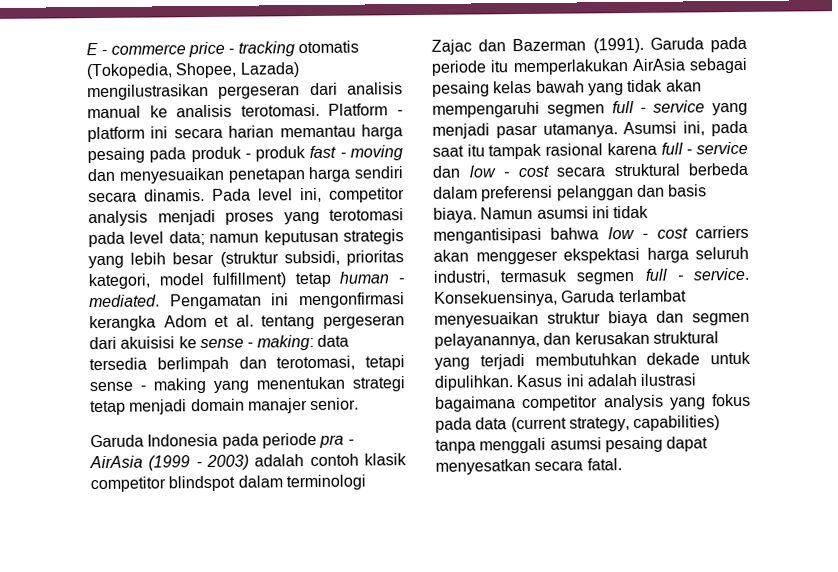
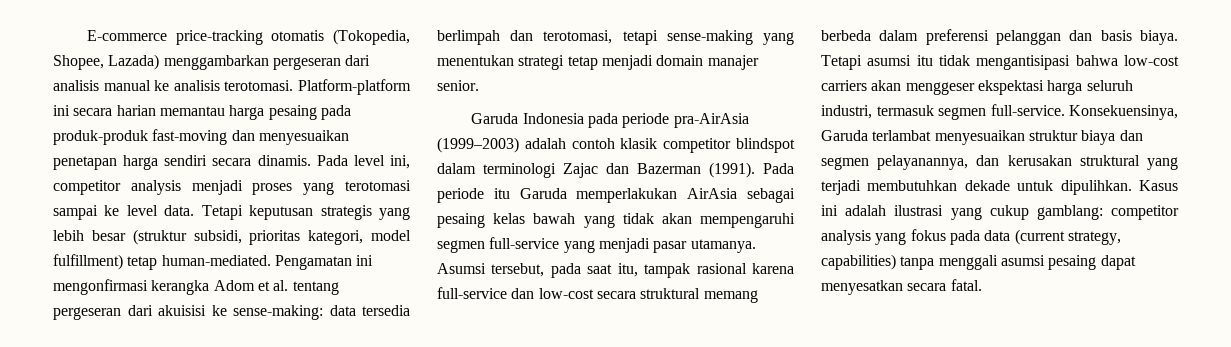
- E - commerce price - tracking otomatis (Tokopedia, Shopee, Lazada) mengilustrasikan pergeseran dari analisis manual ke analisis terotomasi.
+ E-commerce price-tracking otomatis (Tokopedia, Shopee, Lazada) menggambarkan pergeseran dari analisis manual ke analisis terotomasi.
- Platform - platform ini secara harian memantau harga pesaing pada produk - produk fast - moving dan menyesuaikan penetapan harga sendiri secara dinamis.
+ Platform-platform ini secara harian memantau harga pesaing pada produk-produk fast-moving dan menyesuaikan penetapan harga sendiri secara dinamis.
- Pada level ini, competitor analysis menjadi proses yang terotomasi pada level data; namun keputusan strategis yang lebih besar (struktur subsidi, prioritas kategori, model fulfillment) tetap human - mediated.
+ Pada level ini, competitor analysis menjadi proses yang terotomasi sampai ke level data. Tetapi keputusan strategis yang lebih besar (struktur subsidi, prioritas kategori, model fulfillment) tetap human-mediated.
- Pengamatan ini mengonfirmasi kerangka Adom et al. tentang pergeseran dari akuisisi ke sense - making: data tersedia berlimpah dan terotomasi, tetapi sense - making yang menentukan strategi tetap menjadi domain manajer senior.
+ Pengamatan ini mengonfirmasi kerangka Adom et al. tentang pergeseran dari akuisisi ke sense-making: data tersedia berlimpah dan terotomasi, tetapi sense-making yang menentukan strategi tetap menjadi domain manajer senior.
- Garuda Indonesia pada periode pra - AirAsia (1999 - 2003) adalah contoh klasik competitor blindspot dalam terminologi Zajac dan Bazerman (1991).
+ Garuda Indonesia pada periode pra-AirAsia (1999–2003) adalah contoh klasik competitor blindspot dalam terminologi Zajac dan Bazerman (1991).
- Garuda pada periode itu memperlakukan AirAsia sebagai pesaing kelas bawah yang tidak akan mempengaruhi segmen full - service yang menjadi pasar utamanya.
+ Pada periode itu Garuda memperlakukan AirAsia sebagai pesaing kelas bawah yang tidak akan mempengaruhi segmen full-service yang menjadi pasar utamanya.
- Asumsi ini, pada saat itu tampak rasional karena full - service dan low - cost secara struktural berbeda dalam preferensi pelanggan dan basis biaya.
+ Asumsi tersebut, pada saat itu, tampak rasional karena full-service dan low-cost secara struktural memang berbeda dalam preferensi pelanggan dan basis biaya.
- Namun asumsi ini tidak mengantisipasi bahwa low - cost carriers akan menggeser ekspektasi harga seluruh industri, termasuk segmen full - service.
+ Tetapi asumsi itu tidak mengantisipasi bahwa low-cost carriers akan menggeser ekspektasi harga seluruh industri, termasuk segmen full-service.
- Kasus ini adalah ilustrasi bagaimana competitor analysis yang fokus pada data (current strategy, capabilities) tanpa menggali asumsi pesaing dapat menyesatkan secara fatal.
+ Kasus ini adalah ilustrasi yang cukup gamblang: competitor analysis yang fokus pada data (current strategy, capabilities) tanpa menggali asumsi pesaing dapat menyesatkan secara fatal.

